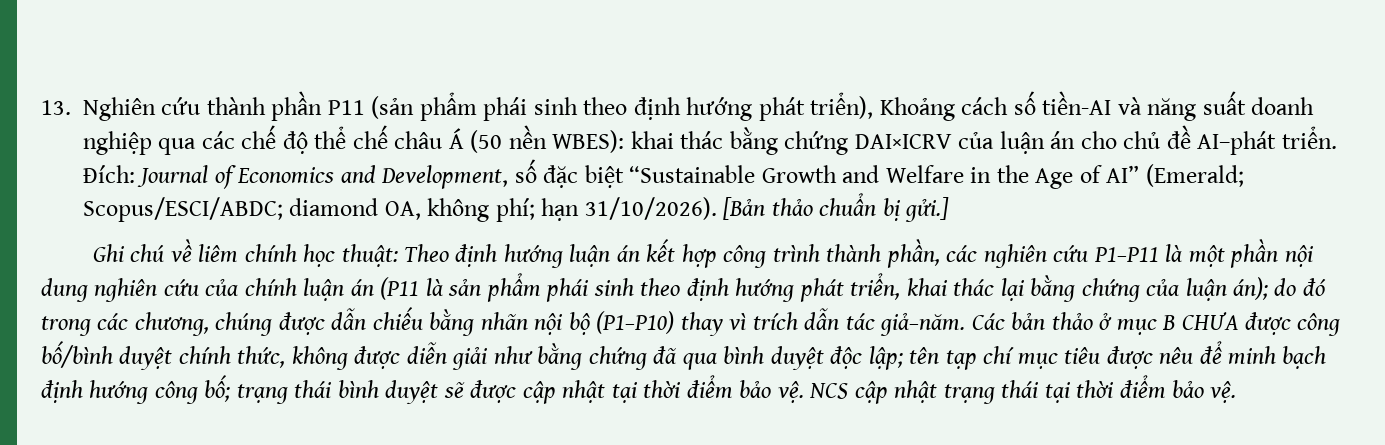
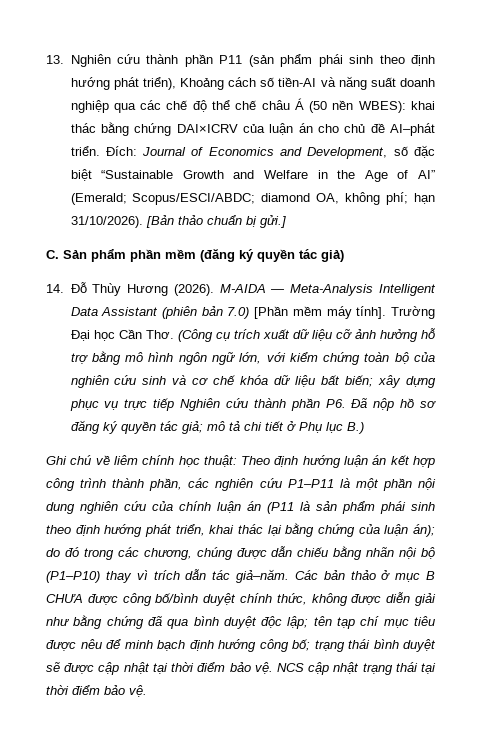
+ C. Sản phẩm phần mềm (đăng ký quyền tác giả)
+ 14. Đỗ Thùy Hương (2026). M-AIDA — Meta-Analysis Intelligent Data Assistant (phiên bản 7.0) [Phần mềm máy tính]. Trường Đại học Cần Thơ. (Công cụ trích xuất dữ liệu cỡ ảnh hưởng hỗ trợ bằng mô hình ngôn ngữ lớn, với kiểm chứng toàn bộ của nghiên cứu sinh và cơ chế khóa dữ liệu bất biến; xây dựng phục vụ trực tiếp Nghiên cứu thành phần P6. Đã nộp hồ sơ đăng ký quyền tác giả; mô tả chi tiết ở Phụ lục B.)

